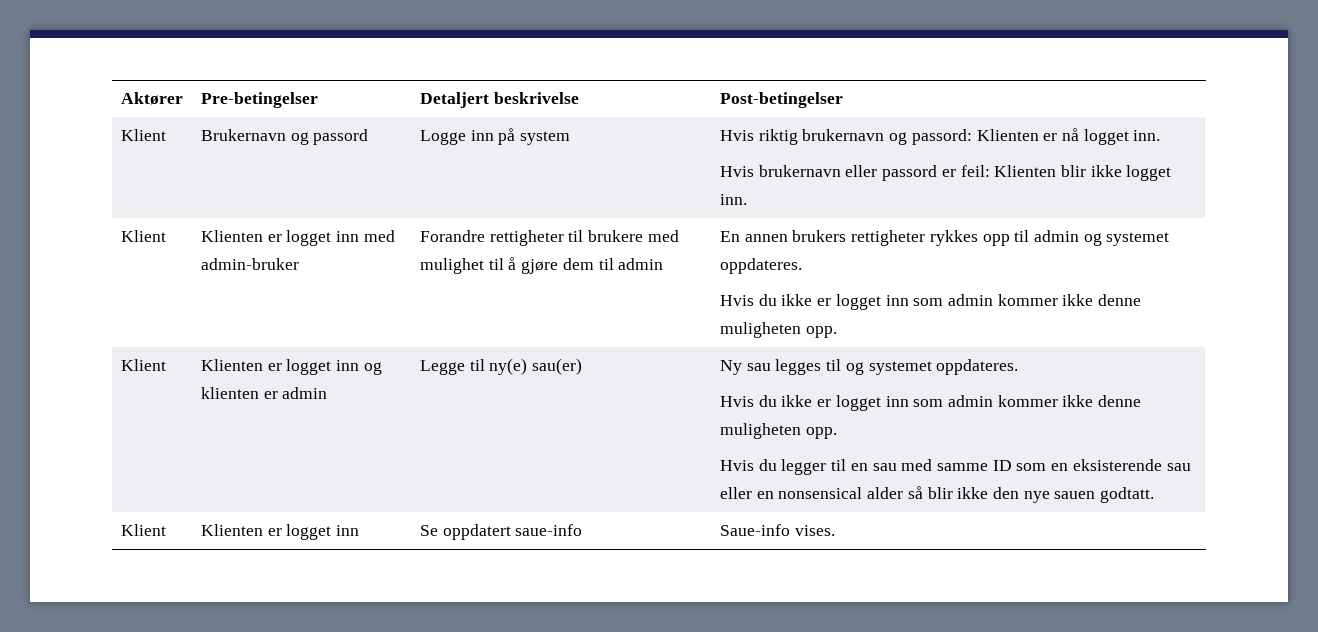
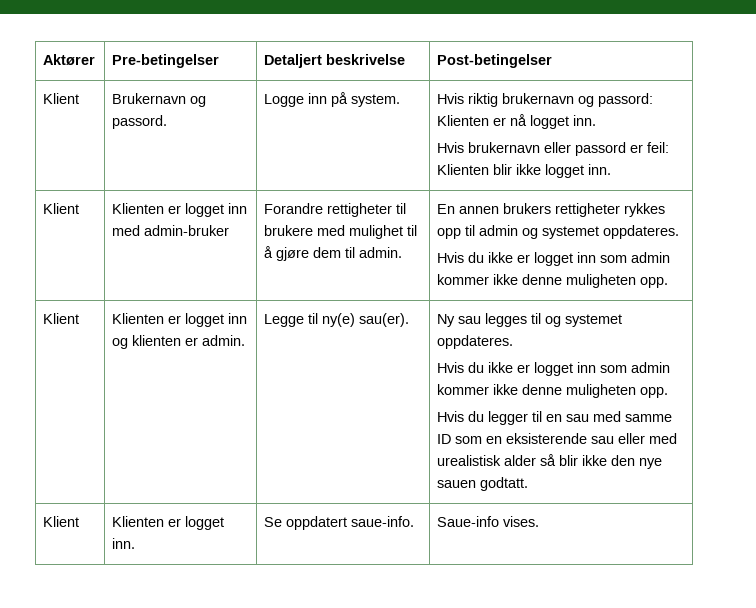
- Klient | Brukernavn og passord | Logge inn på system | Hvis riktig brukernavn og passord: Klienten er nå logget inn.
+ Klient | Brukernavn og passord. | Logge inn på system. | Hvis riktig brukernavn og passord: Klienten er nå logget inn.
- Forandre rettigheter til brukere med mulighet til å gjøre dem til admin
+ Forandre rettigheter til brukere med mulighet til å gjøre dem til admin.
- Klienten er logget inn og klienten er admin
+ Klienten er logget inn og klienten er admin.
- Legge til ny(e) sau(er)
+ Legge til ny(e) sau(er).
- Hvis du legger til en sau med samme ID som en eksisterende sau eller en nonsensical alder så blir ikke den nye sauen godtatt.
+ Hvis du legger til en sau med samme ID som en eksisterende sau eller med urealistisk alder så blir ikke den nye sauen godtatt.
- Klient | Klienten er logget inn | Se oppdatert saue-info | Saue-info vises.
+ Klient | Klienten er logget inn. | Se oppdatert saue-info. | Saue-info vises.

